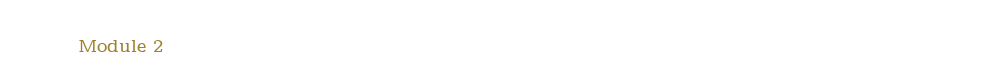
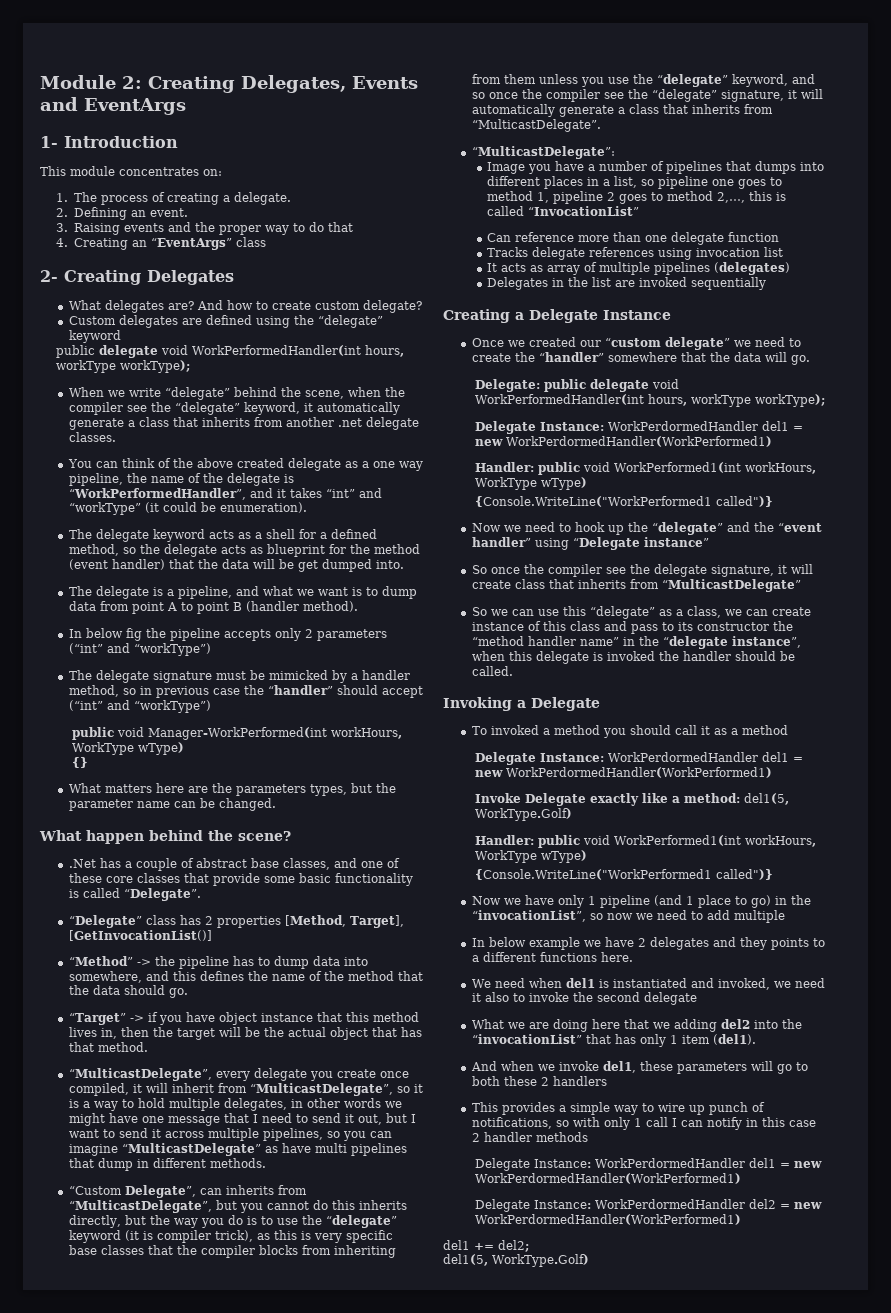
- Module 2
+ Module 2: Creating Delegates, Events and EventArgs
+ 1- Introduction
+ This module concentrates on:
+ 1. The process of creating a delegate.
+ 2. Defining an event.
+ 3. Raising events and the proper way to do that
+ 4. Creating an “EventArgs” class
+ 2- Creating Delegates
+ What delegates are? And how to create custom delegate?
+ Custom delegates are defined using the “delegate” keyword
+ public delegate void WorkPerformedHandler(int hours, workType workType);
+ When we write “delegate” behind the scene, when the compiler see the “delegate” keyword, it automatically generate a class that inherits from another .net delegate classes.
+ You can think of the above created delegate as a one way pipeline, the name of the delegate is “WorkPerformedHandler”, and it takes “int” and “workType” (it could be enumeration).
+ The delegate keyword acts as a shell for a defined method, so the delegate acts as blueprint for the method (event handler) that the data will be get dumped into.
+ The delegate is a pipeline, and what we want is to dump data from point A to point B (handler method).
+ In below fig the pipeline accepts only 2 parameters (“int” and “workType”)
+ The delegate signature must be mimicked by a handler method, so in previous case the “handler” should accept (“int” and “workType”)
+ public void Manager-WorkPerformed(int workHours, WorkType wType)
+ {}
+ What matters here are the parameters types, but the parameter name can be changed.
+ What happen behind the scene?
+ .Net has a couple of abstract base classes, and one of these core classes that provide some basic functionality is called “Delegate”.
+ “Delegate” class has 2 properties [Method, Target], [GetInvocationList()]
+ “Method” -> the pipeline has to dump data into somewhere, and this defines the name of the method that the data should go.
+ “Target” -> if you have object instance that this method lives in, then the target will be the actual object that has that method.
+ “MulticastDelegate”, every delegate you create once compiled, it will inherit from “MulticastDelegate”, so it is a way to hold multiple delegates, in other words we might have one message that I need to send it out, but I want to send it across multiple pipelines, so you can imagine “MulticastDelegate” as have multi pipelines that dump in different methods.
+ “Custom Delegate”, can inherits from “MulticastDelegate”, but you cannot do this inherits directly, but the way you do is to use the “delegate” keyword (it is compiler trick), as this is very specific base classes that the compiler blocks from inheriting from them unless you use the “delegate” keyword, and so once the compiler see the “delegate” signature, it will automatically generate a class that inherits from “MulticastDelegate”.
+ “MulticastDelegate”:
+ Image you have a number of pipelines that dumps into different places in a list, so pipeline one goes to method 1, pipeline 2 goes to method 2,…, this is called “InvocationList”
+ Can reference more than one delegate function
+ Tracks delegate references using invocation list
+ It acts as array of multiple pipelines (delegates)
+ Delegates in the list are invoked sequentially
+ Creating a Delegate Instance
+ Once we created our “custom delegate” we need to create the “handler” somewhere that the data will go.
+ Delegate: public delegate void WorkPerformedHandler(int hours, workType workType);
+ Delegate Instance: WorkPerdormedHandler del1 = new WorkPerdormedHandler(WorkPerformed1)
+ Handler: public void WorkPerformed1(int workHours, WorkType wType)
+ {Console.WriteLine("WorkPerformed1 called")}
+ Now we need to hook up the “delegate” and the “event handler” using “Delegate instance”
+ So once the compiler see the delegate signature, it will create class that inherits from “MulticastDelegate”
+ So we can use this “delegate” as a class, we can create instance of this class and pass to its constructor the “method handler name” in the “delegate instance”, when this delegate is invoked the handler should be called.
+ Invoking a Delegate
+ To invoked a method you should call it as a method
+ Delegate Instance: WorkPerdormedHandler del1 = new WorkPerdormedHandler(WorkPerformed1)
+ Invoke Delegate exactly like a method: del1(5, WorkType.Golf)
+ Handler: public void WorkPerformed1(int workHours, WorkType wType)
+ {Console.WriteLine("WorkPerformed1 called")}
+ Now we have only 1 pipeline (and 1 place to go) in the “invocationList”, so now we need to add multiple
+ In below example we have 2 delegates and they points to a different functions here.
+ We need when del1 is instantiated and invoked, we need it also to invoke the second delegate
+ What we are doing here that we adding del2 into the “invocationList” that has only 1 item (del1).
+ And when we invoke del1, these parameters will go to both these 2 handlers
+ This provides a simple way to wire up punch of notifications, so with only 1 call I can notify in this case 2 handler methods
+ Delegate Instance: WorkPerdormedHandler del1 = new WorkPerdormedHandler(WorkPerformed1)
+ Delegate Instance: WorkPerdormedHandler del2 = new WorkPerdormedHandler(WorkPerformed1)
+ del1 += del2;
+ del1(5, WorkType.Golf)

